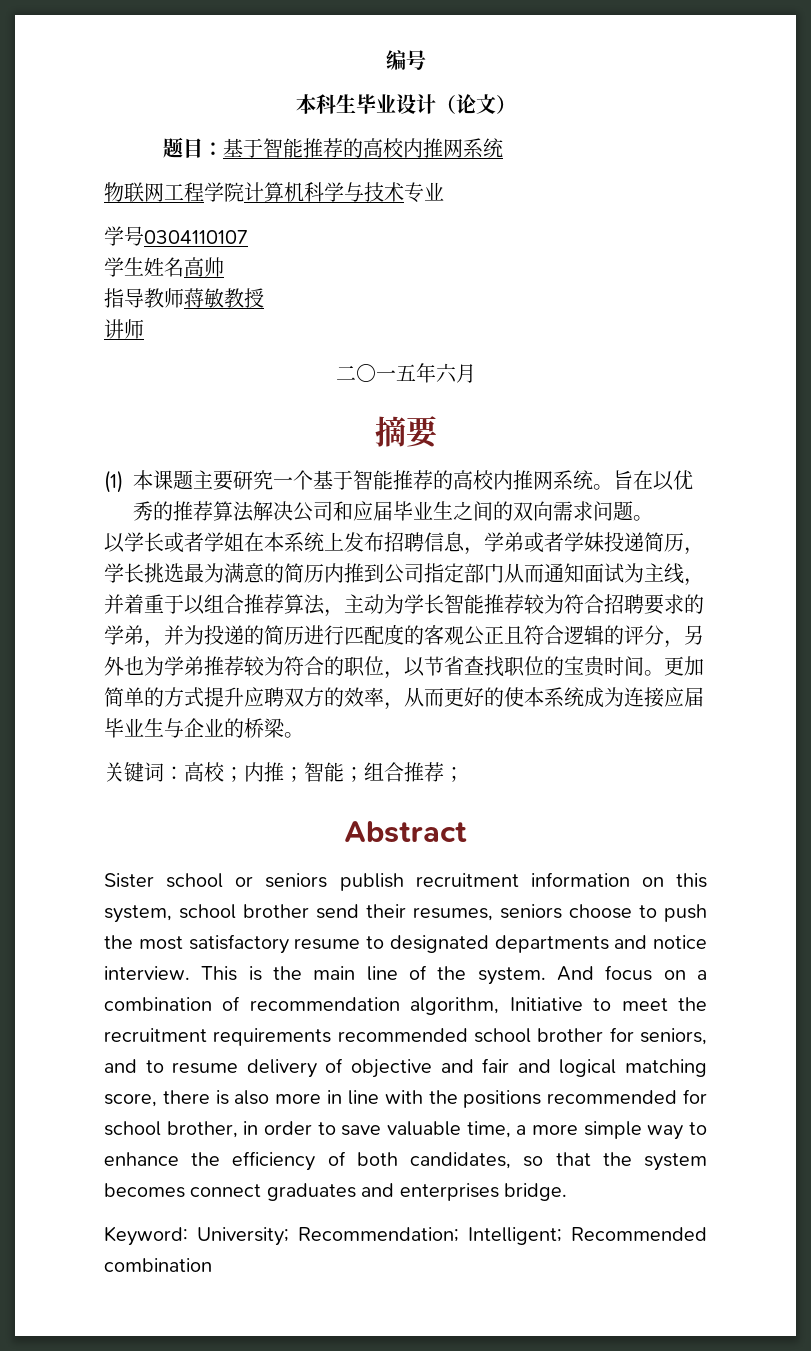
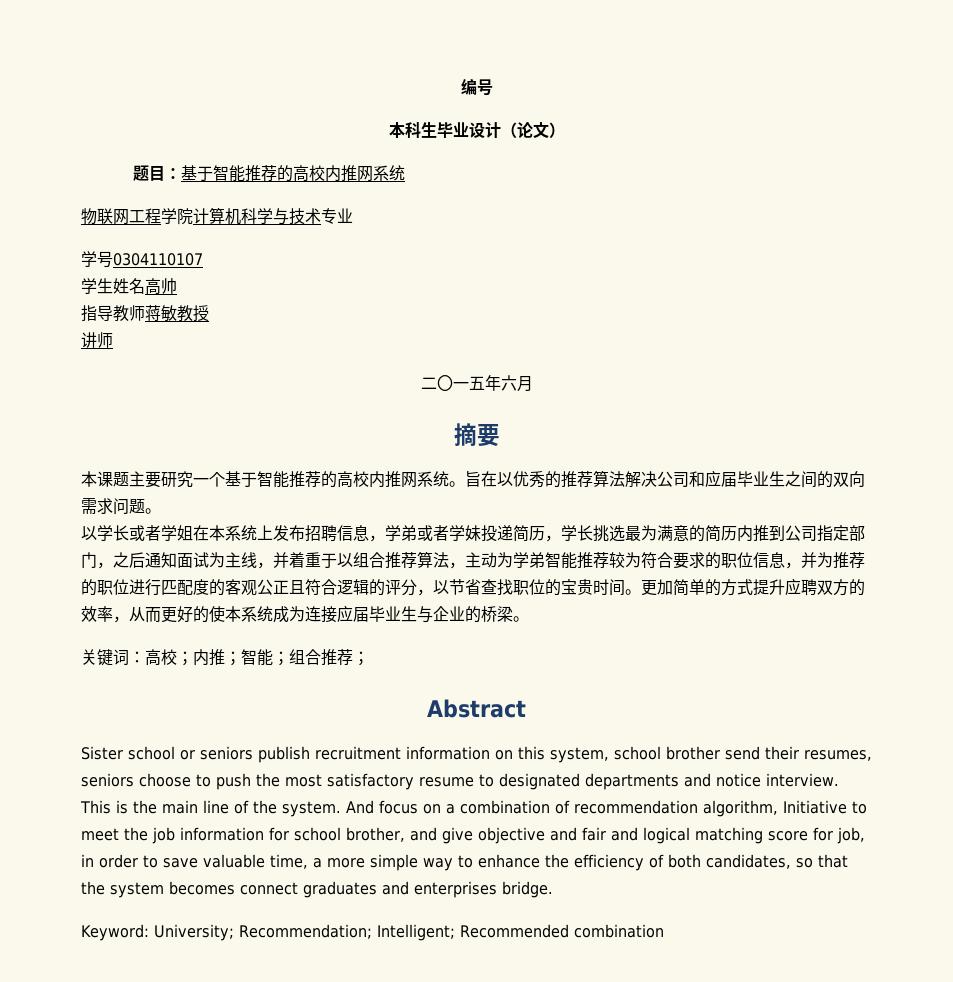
- (1)本课题主要研究一个基于智能推荐的高校内推网系统。
+ 本课题主要研究一个基于智能推荐的高校内推网系统。
- 以学长或者学姐在本系统上发布招聘信息，学弟或者学妹投递简历，学长挑选最为满意的简历内推到公司指定部门从而通知面试为主线，并着重于以组合推荐算法，主动为学长智能推荐较为符合招聘要求的学弟，并为投递的简历进行匹配度的客观公正且符合逻辑的评分，另外也为学弟推荐较为符合的职位，以节省查找职位的宝贵时间。
+ 以学长或者学姐在本系统上发布招聘信息，学弟或者学妹投递简历，学长挑选最为满意的简历内推到公司指定部门，之后通知面试为主线，并着重于以组合推荐算法，主动为学弟智能推荐较为符合要求的职位信息，并为推荐的职位进行匹配度的客观公正且符合逻辑的评分，以节省查找职位的宝贵时间。
- And focus on a combination of recommendation algorithm, Initiative to meet the recruitment requirements recommended school brother for seniors, and to resume delivery of objective and fair and logical matching score, there is also more in line with the positions recommended for school brother, in order to save valuable time, a more simple way to enhance the efficiency of both candidates, so that the system becomes connect graduates and enterprises bridge.
+ And focus on a combination of recommendation algorithm, Initiative to meet the job information for school brother, and give objective and fair and logical matching score for job, in order to save valuable time, a more simple way to enhance the efficiency of both candidates, so that the system becomes connect graduates and enterprises bridge.

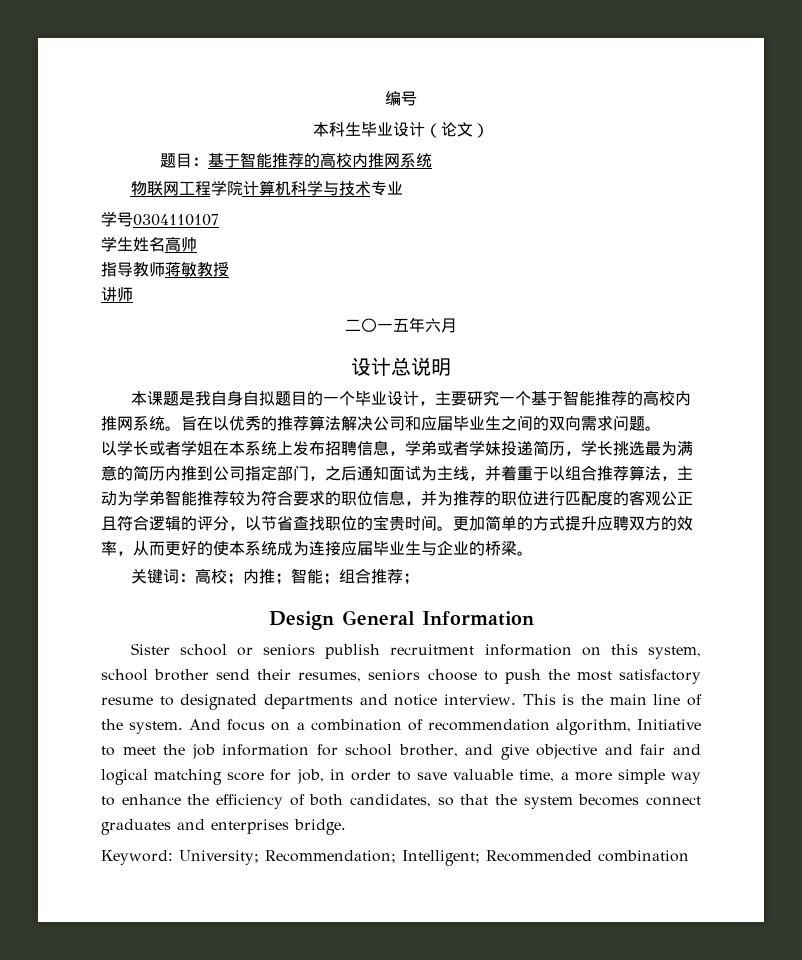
- 摘要
+ 设计总说明
- 本课题主要研究一个基于智能推荐的高校内推网系统。
+ 本课题是我自身自拟题目的一个毕业设计，主要研究一个基于智能推荐的高校内推网系统。
- Abstract
+ Design General Information

